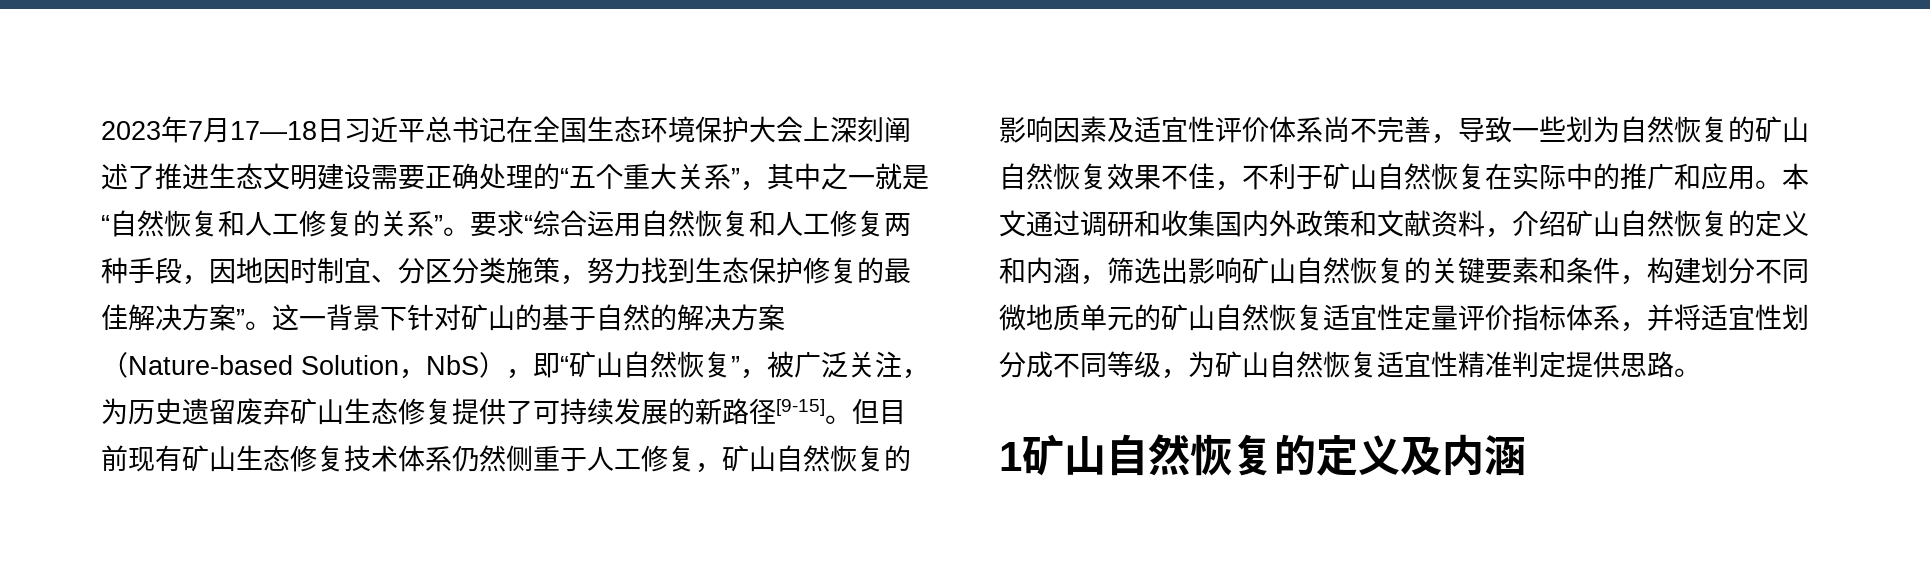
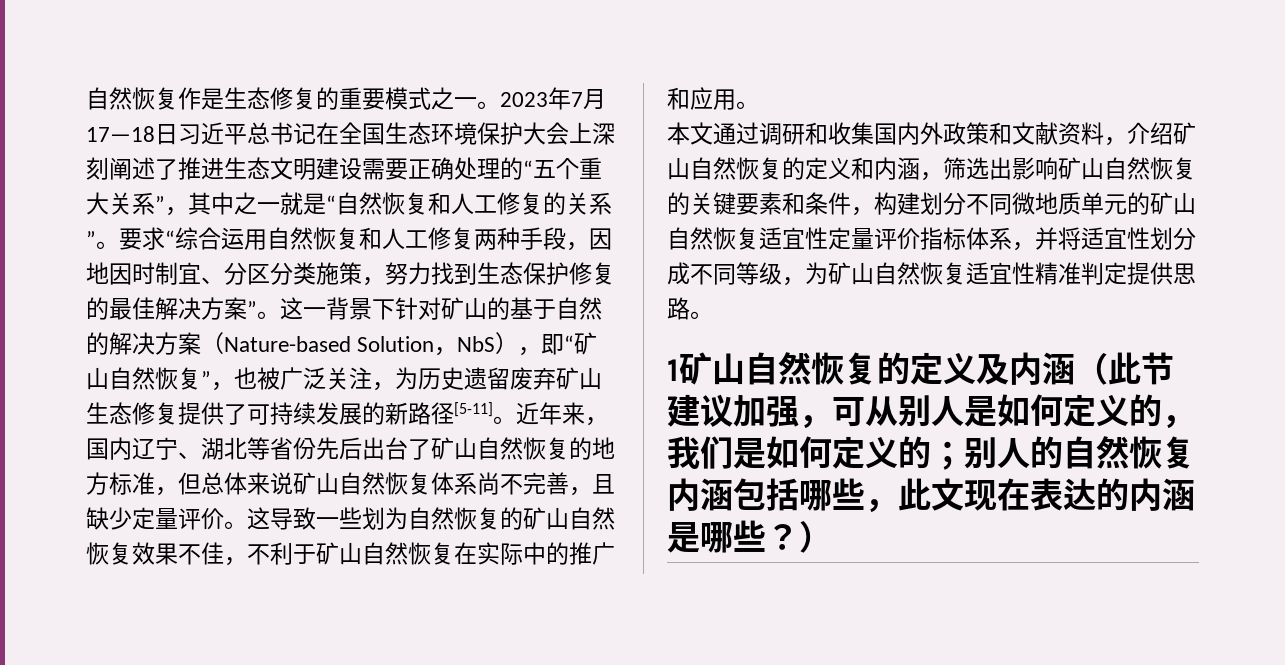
+ 自然恢复作是生态修复的重要模式之一。
- 这一背景下针对矿山的基于自然的解决方案（Nature-based Solution，NbS），即“矿山自然恢复”，被广泛关注，为历史遗留废弃矿山生态修复提供了可持续发展的新路径[9-15]。但目前现有矿山生态修复技术体系仍然侧重于人工修复，矿山自然恢复的影响因素及适宜性评价体系尚不完善，导致一些划为自然恢复的矿山自然恢复效果不佳，不利于矿山自然恢复在实际中的推广和应用。本文通过调研和收集国内外政策和文献资料，介绍矿山自然恢复的定义和内涵，筛选出影响矿山自然恢复的关键要素和条件，构建划分不同微地质单元的矿山自然恢复适宜性定量评价指标体系，并将适宜性划分成不同等级，为矿山自然恢复适宜性精准判定提供思路。
+ 这一背景下针对矿山的基于自然的解决方案（Nature-based Solution，NbS），即“矿山自然恢复”，也被广泛关注，为历史遗留废弃矿山生态修复提供了可持续发展的新路径[5-11]。近年来，国内辽宁、湖北等省份先后出台了矿山自然恢复的地方标准，但总体来说矿山自然恢复体系尚不完善，且缺少定量评价。这导致一些划为自然恢复的矿山自然恢复效果不佳，不利于矿山自然恢复在实际中的推广和应用。
+ 本文通过调研和收集国内外政策和文献资料，介绍矿山自然恢复的定义和内涵，筛选出影响矿山自然恢复的关键要素和条件，构建划分不同微地质单元的矿山自然恢复适宜性定量评价指标体系，并将适宜性划分成不同等级，为矿山自然恢复适宜性精准判定提供思路。
- 1矿山自然恢复的定义及内涵
+ 1矿山自然恢复的定义及内涵（此节建议加强，可从别人是如何定义的，我们是如何定义的；别人的自然恢复内涵包括哪些，此文现在表达的内涵是哪些？）

